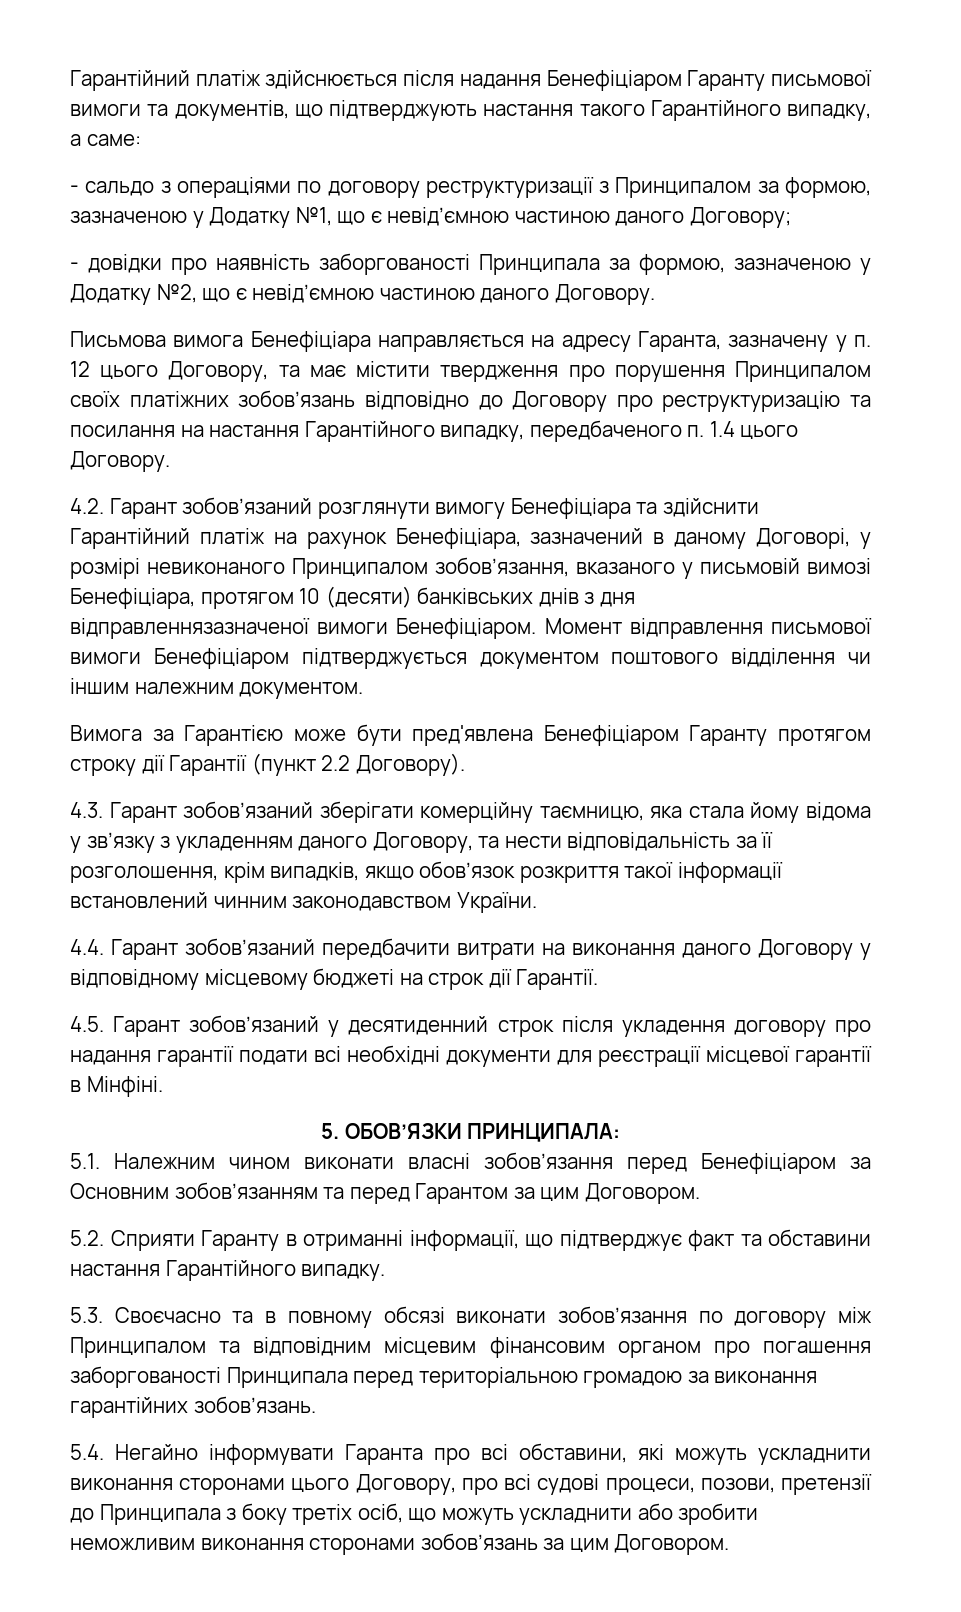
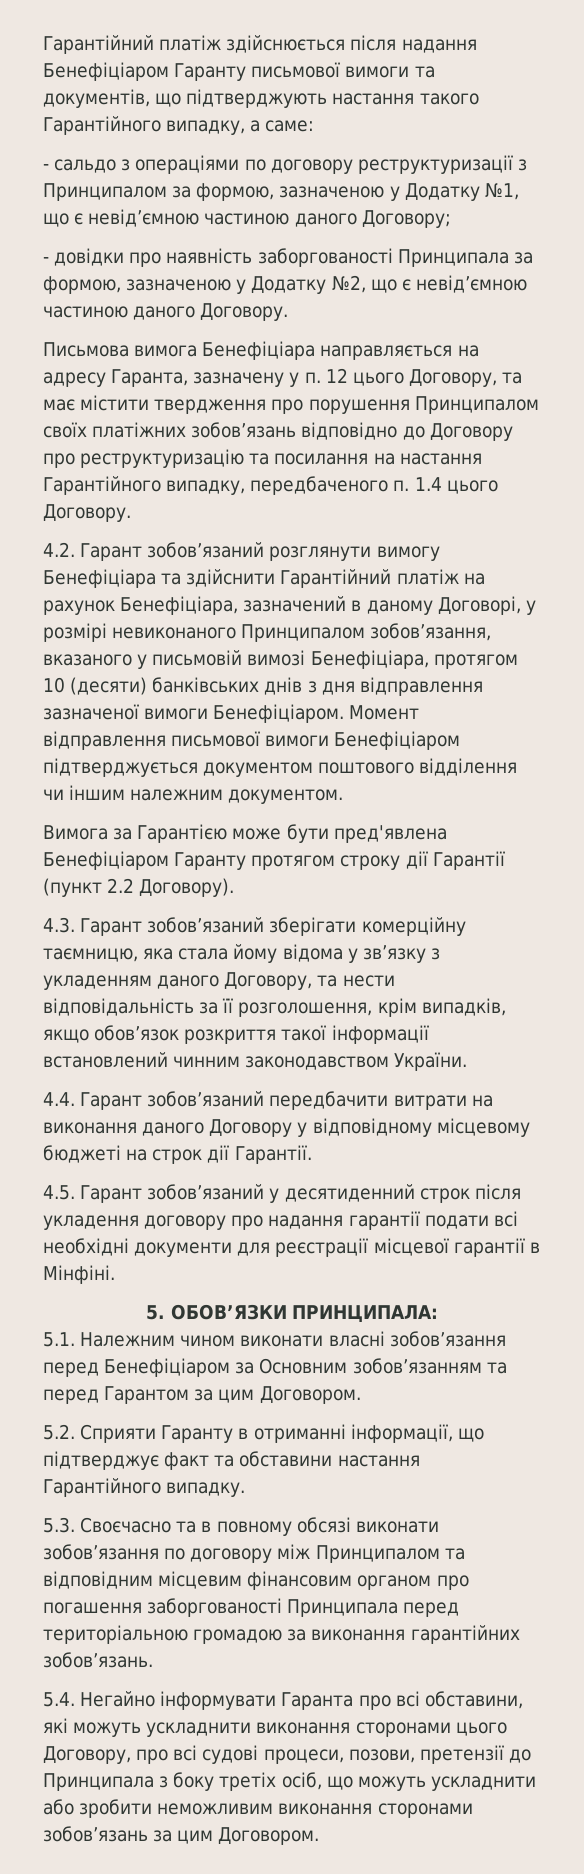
- 4.2. Гарант зобов’язаний розглянути вимогу Бенефіціара та здійснити Гарантійний платіж на рахунок Бенефіціара, зазначений в даному Договорі, у розмірі невиконаного Принципалом зобов’язання, вказаного у письмовій вимозі Бенефіціара, протягом 10 (десяти) банківських днів з дня відправленнязазначеної вимоги Бенефіціаром.
+ 4.2. Гарант зобов’язаний розглянути вимогу Бенефіціара та здійснити Гарантійний платіж на рахунок Бенефіціара, зазначений в даному Договорі, у розмірі невиконаного Принципалом зобов’язання, вказаного у письмовій вимозі Бенефіціара, протягом 10 (десяти) банківських днів з дня відправлення зазначеної вимоги Бенефіціаром.

